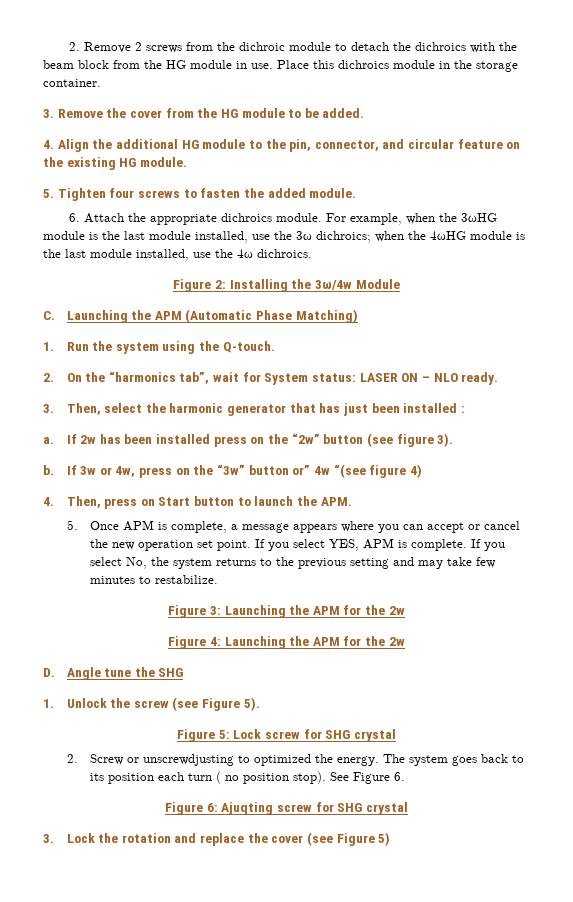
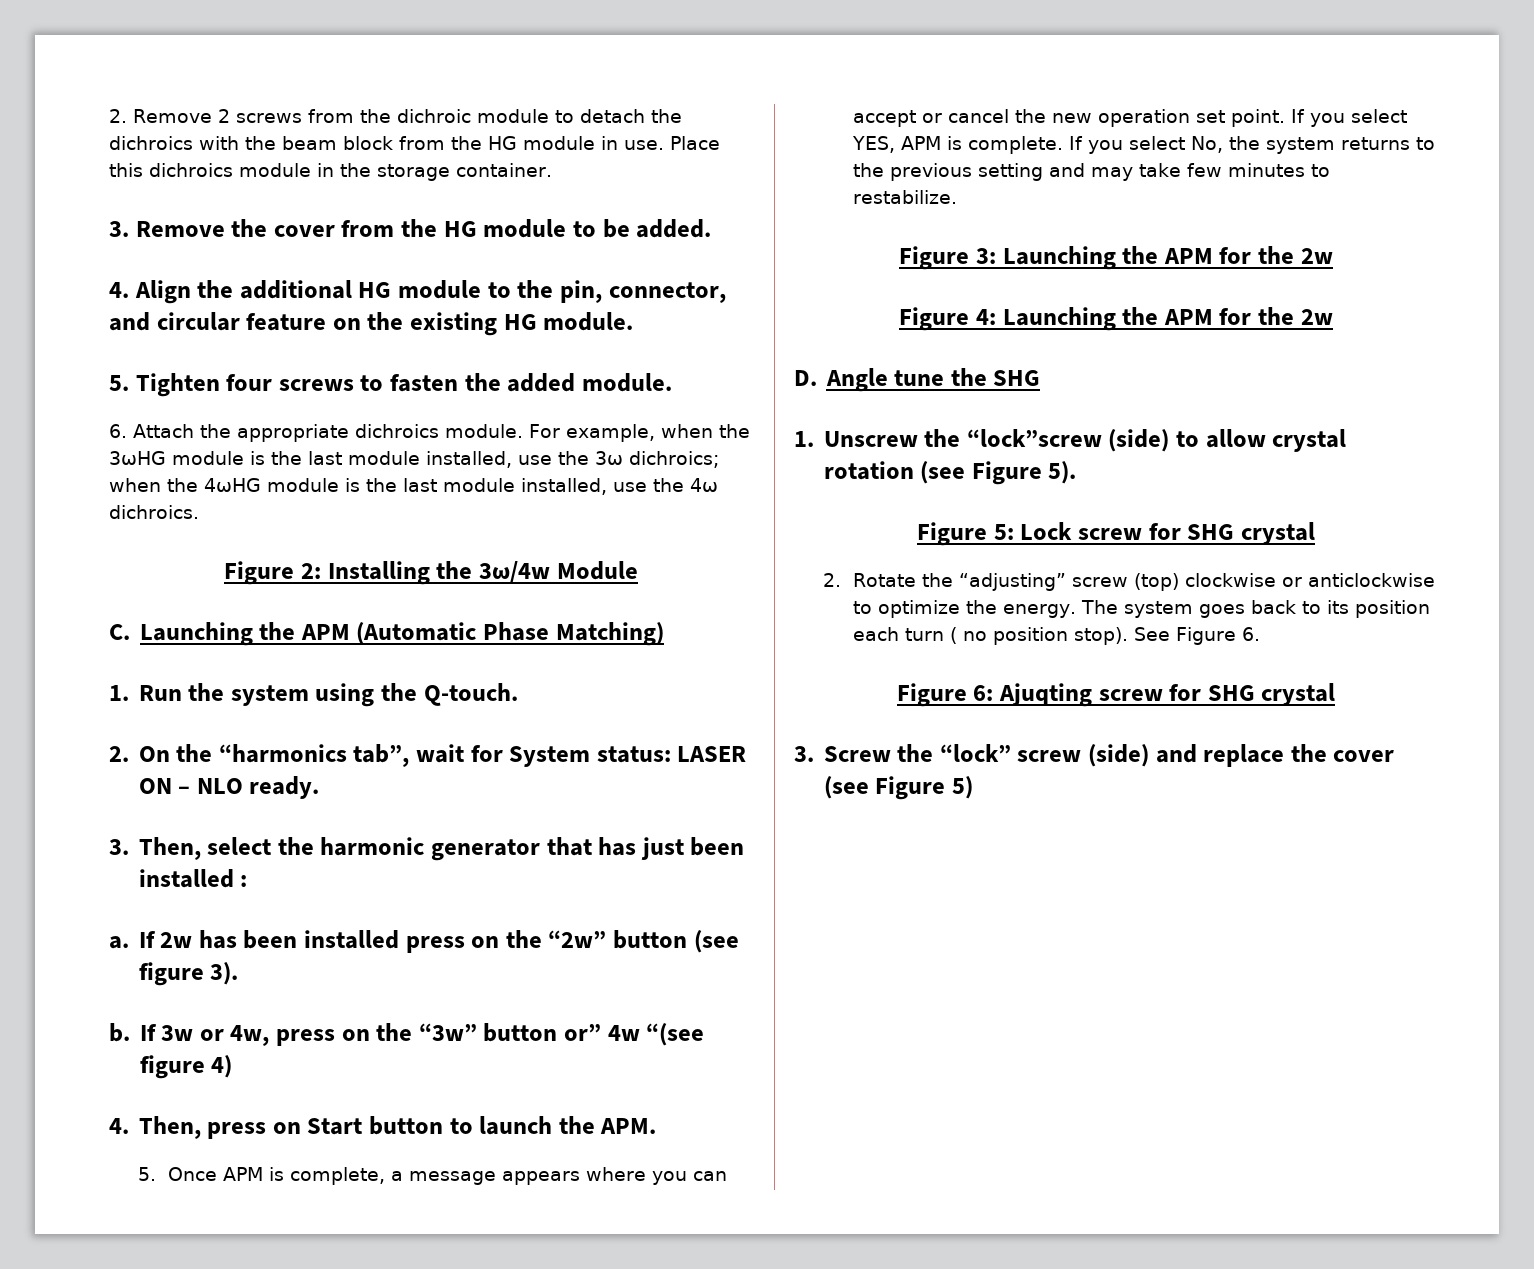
- 1. Unlock the screw (see Figure 5).
+ 1. Unscrew the “lock”screw (side) to allow crystal rotation (see Figure 5).
- 2. Screw or unscrewdjusting to optimized the energy.
+ 2. Rotate the “adjusting” screw (top) clockwise or anticlockwise to optimize the energy.
- 3. Lock the rotation and replace the cover (see Figure 5)
+ 3. Screw the “lock” screw (side) and replace the cover (see Figure 5)

